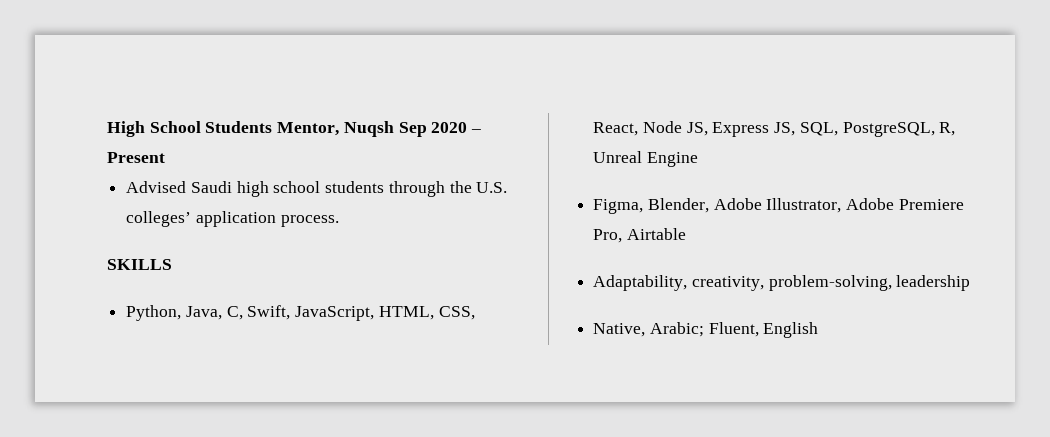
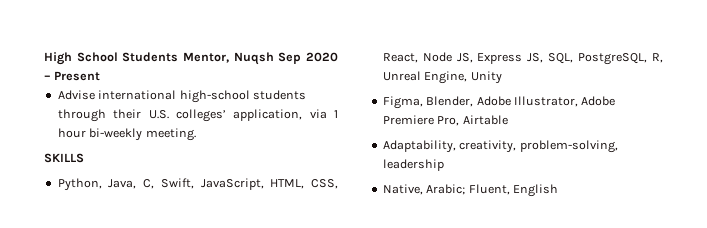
- Advised Saudi high school students through the U.S. colleges’ application process.
+ Advise international high-school students through their U.S. colleges’ application, via 1 hour bi-weekly meeting.
- Python, Java, C, Swift, JavaScript, HTML, CSS, React, Node JS, Express JS, SQL, PostgreSQL, R, Unreal Engine
+ Python, Java, C, Swift, JavaScript, HTML, CSS, React, Node JS, Express JS, SQL, PostgreSQL, R, Unreal Engine, Unity

